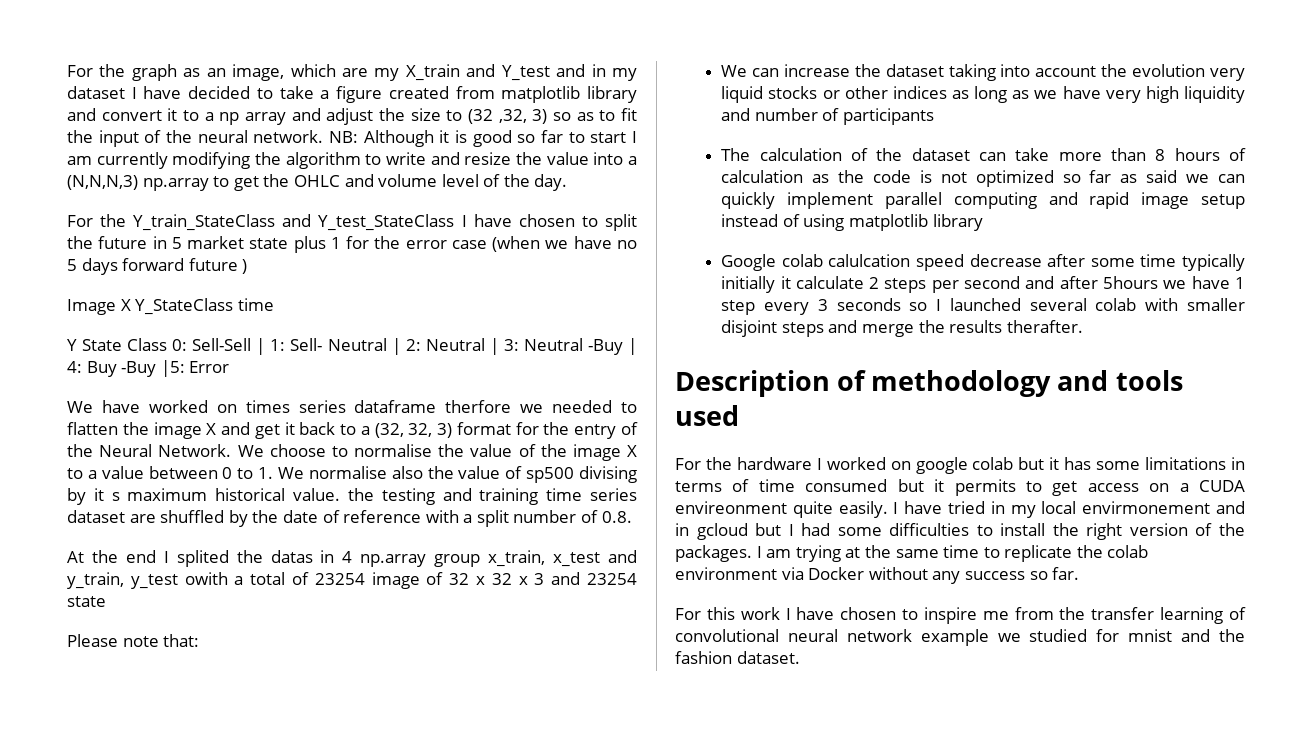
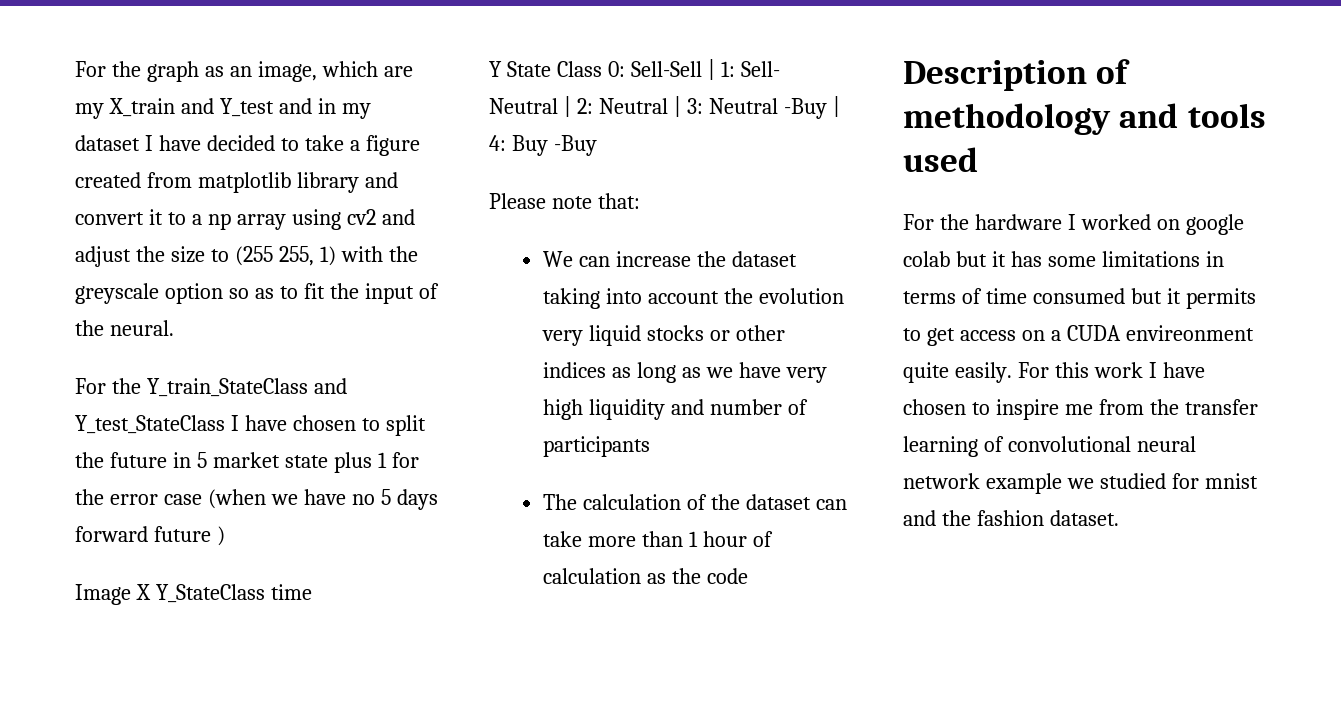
- For the graph as an image, which are my X_train and Y_test and in my dataset I have decided to take a figure created from matplotlib library and convert it to a np array and adjust the size to (32 ,32, 3) so as to fit the input of the neural network. NB: Although it is good so far to start I am currently modifying the algorithm to write and resize the value into a (N,N,N,3) np.array to get the OHLC and volume level of the day.
+ For the graph as an image, which are my X_train and Y_test and in my dataset I have decided to take a figure created from matplotlib library and convert it to a np array using cv2 and adjust the size to (255 255, 1) with the greyscale option so as to fit the input of the neural.
- Y State Class 0: Sell-Sell | 1: Sell- Neutral | 2: Neutral | 3: Neutral -Buy | 4: Buy -Buy |5: Error
- We have worked on times series dataframe therfore we needed to flatten the image X and get it back to a (32, 32, 3) format for the entry of the Neural Network. We choose to normalise the value of the image X to a value between 0 to 1. We normalise also the value of sp500 divising by it s maximum historical value. the testing and training time series dataset are shuffled by the date of reference with a split number of 0.8.
- At the end I splited the datas in 4 np.array group x_train, x_test and y_train, y_test owith a total of 23254 image of 32 x 32 x 3 and 23254 state
+ Y State Class 0: Sell-Sell | 1: Sell- Neutral | 2: Neutral | 3: Neutral -Buy | 4: Buy -Buy
- The calculation of the dataset can take more than 8 hours of calculation as the code is not optimized so far as said we can quickly implement parallel computing and rapid image setup instead of using matplotlib library
- Google colab calulcation speed decrease after some time typically initially it calculate 2 steps per second and after 5hours we have 1 step every 3 seconds so I launched several colab with smaller disjoint steps and merge the results therafter.
+ The calculation of the dataset can take more than 1 hour of calculation as the code
- For the hardware I worked on google colab but it has some limitations in terms of time consumed but it permits to get access on a CUDA envireonment quite easily. I have tried in my local envirmonement and in gcloud but I had some difficulties to install the right version of the packages. I am trying at the same time to replicate the colab environment via Docker without any success so far.
- For this work I have chosen to inspire me from the transfer learning of convolutional neural network example we studied for mnist and the fashion dataset.
+ For the hardware I worked on google colab but it has some limitations in terms of time consumed but it permits to get access on a CUDA envireonment quite easily. For this work I have chosen to inspire me from the transfer learning of convolutional neural network example we studied for mnist and the fashion dataset.

